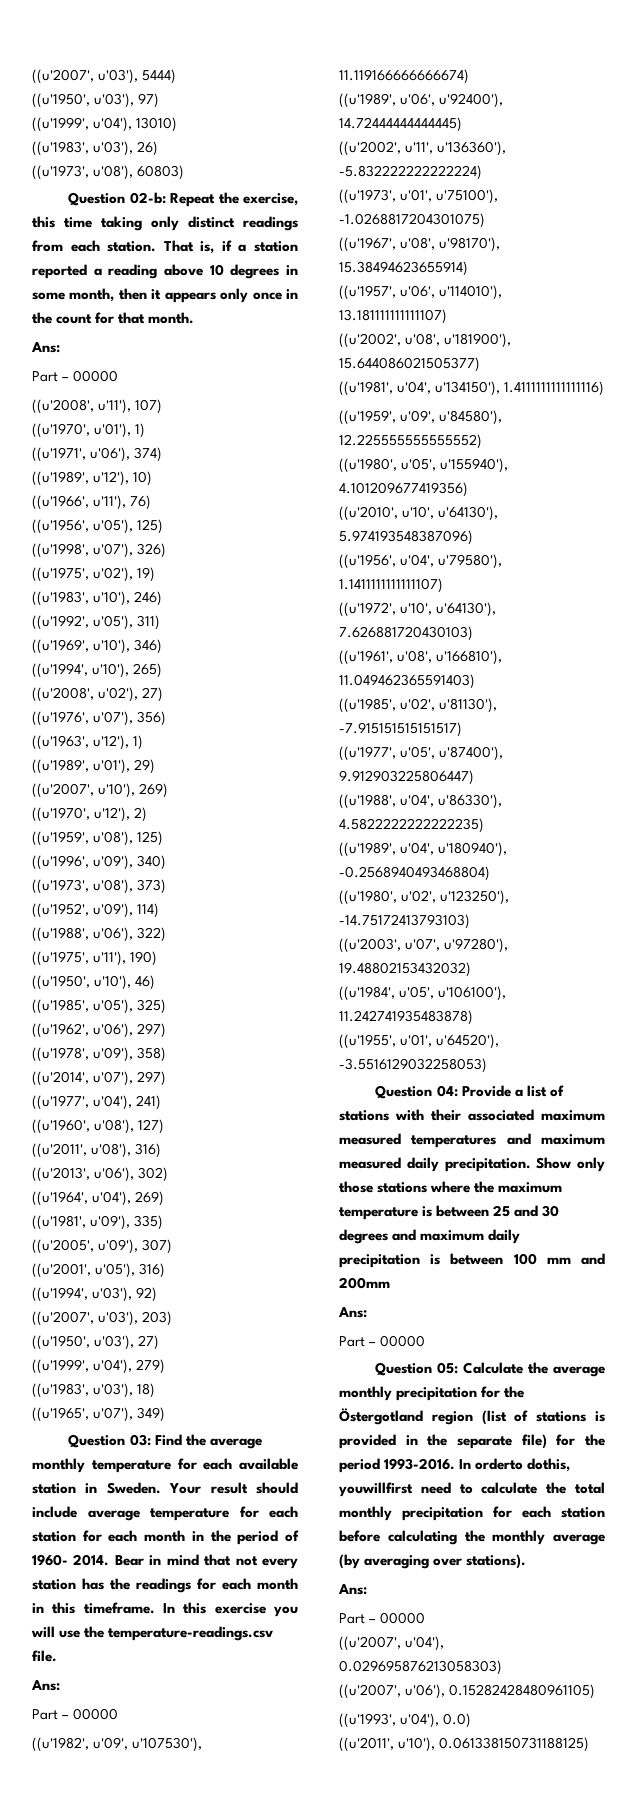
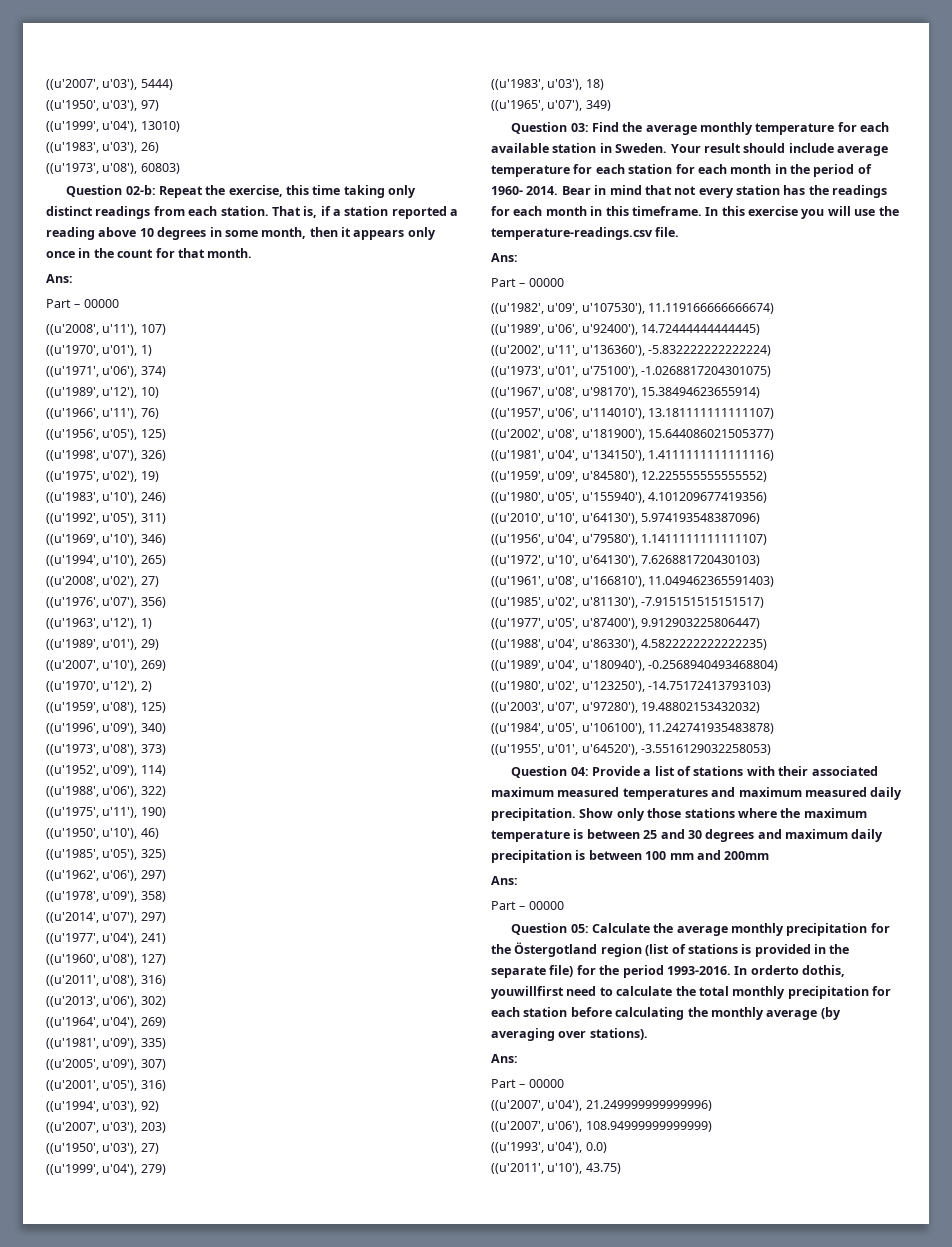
- ((u'2007', u'04'), 0.029695876213058303)
+ ((u'2007', u'04'), 21.249999999999996)
- ((u'2007', u'06'), 0.15282428480961105)
+ ((u'2007', u'06'), 108.94999999999999)
- ((u'2011', u'10'), 0.061338150731188125)
+ ((u'2011', u'10'), 43.75)

